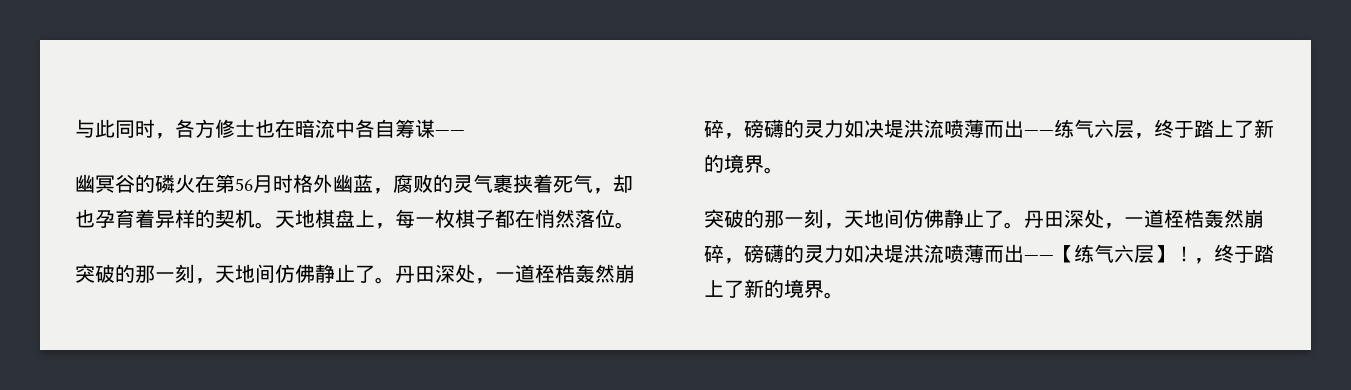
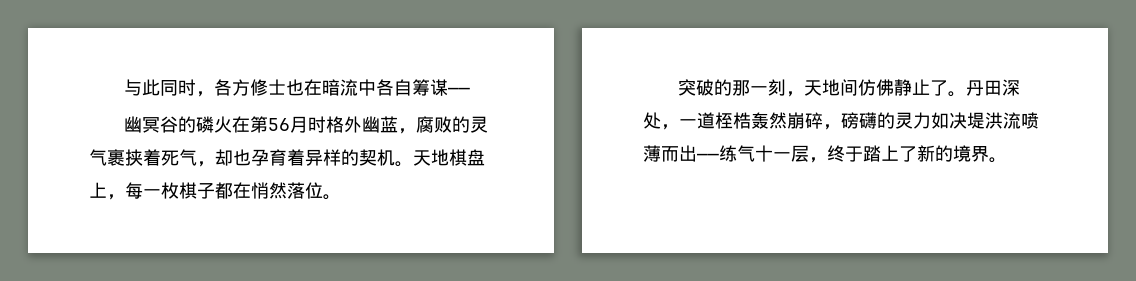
- 丹田深处，一道桎梏轰然崩碎，磅礴的灵力如决堤洪流喷薄而出——练气六层，终于踏上了新的境界。
+ 丹田深处，一道桎梏轰然崩碎，磅礴的灵力如决堤洪流喷薄而出——练气十一层，终于踏上了新的境界。
- 突破的那一刻，天地间仿佛静止了。丹田深处，一道桎梏轰然崩碎，磅礴的灵力如决堤洪流喷薄而出——【练气六层】！，终于踏上了新的境界。

